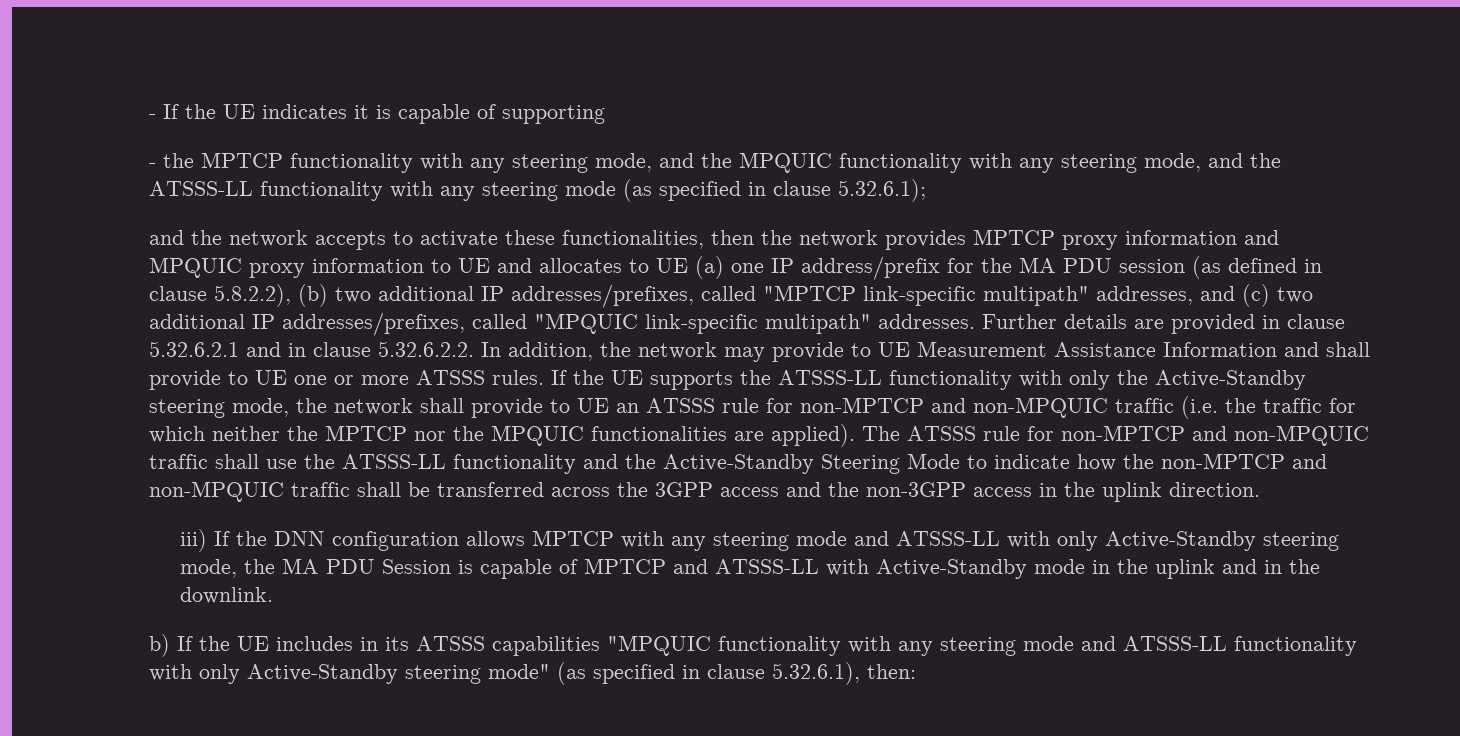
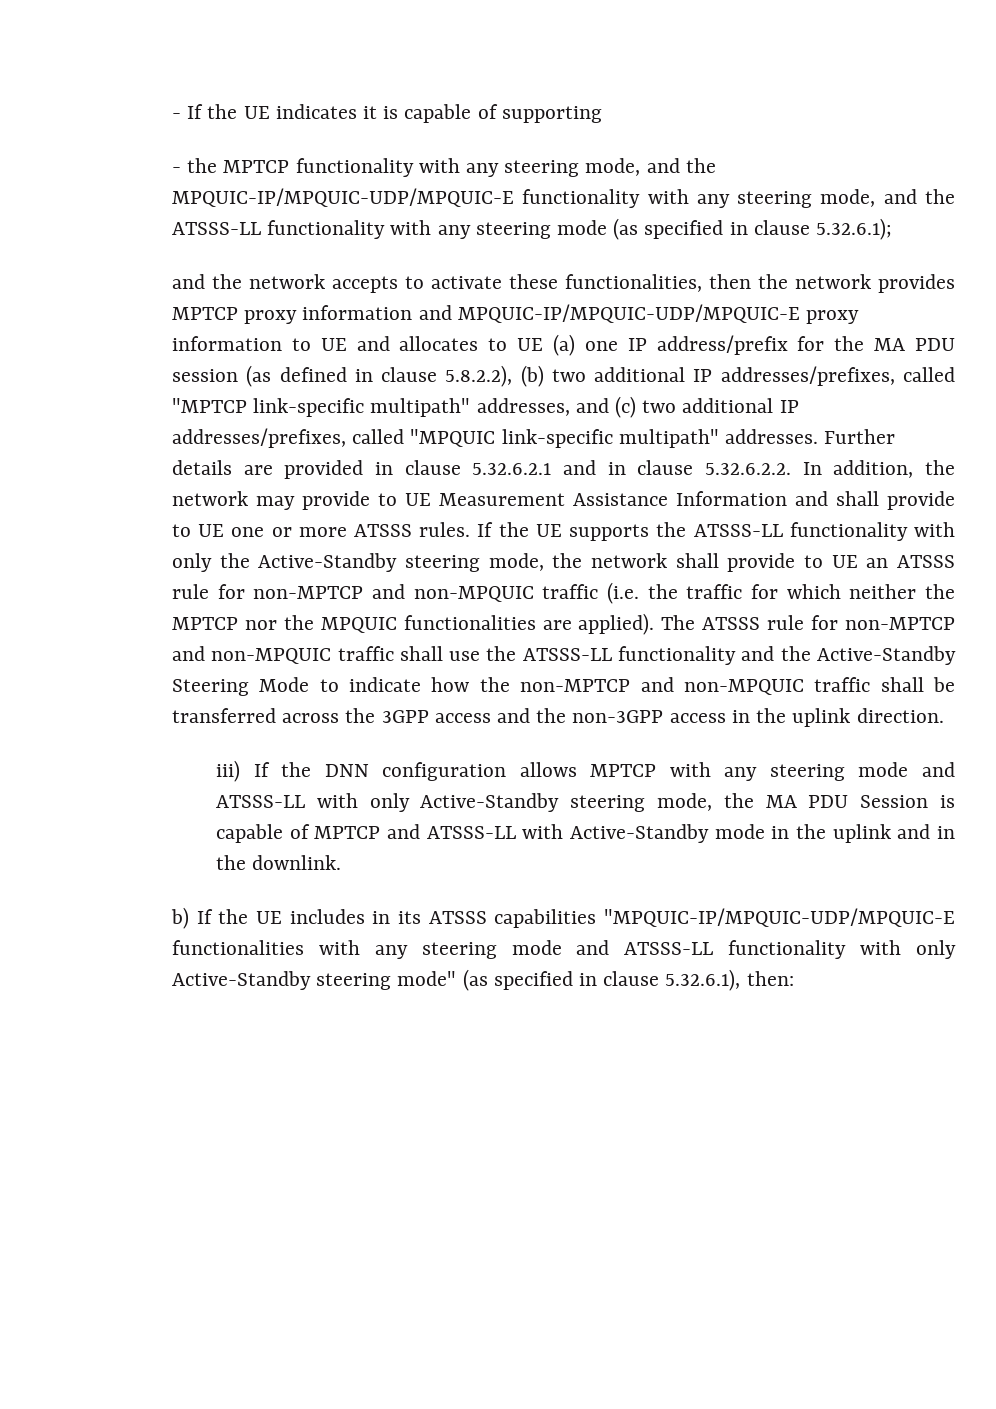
- - the MPTCP functionality with any steering mode, and the MPQUIC functionality with any steering mode, and the ATSSS-LL functionality with any steering mode (as specified in clause 5.32.6.1);
+ - the MPTCP functionality with any steering mode, and the MPQUIC-IP/MPQUIC-UDP/MPQUIC-E functionality with any steering mode, and the ATSSS-LL functionality with any steering mode (as specified in clause 5.32.6.1);
- and the network accepts to activate these functionalities, then the network provides MPTCP proxy information and MPQUIC proxy information to UE and allocates to UE (a) one IP address/prefix for the MA PDU session (as defined in clause 5.8.2.2), (b) two additional IP addresses/prefixes, called "MPTCP link-specific multipath" addresses, and (c) two additional IP addresses/prefixes, called "MPQUIC link-specific multipath" addresses.
+ and the network accepts to activate these functionalities, then the network provides MPTCP proxy information and MPQUIC-IP/MPQUIC-UDP/MPQUIC-E proxy information to UE and allocates to UE (a) one IP address/prefix for the MA PDU session (as defined in clause 5.8.2.2), (b) two additional IP addresses/prefixes, called "MPTCP link-specific multipath" addresses, and (c) two additional IP addresses/prefixes, called "MPQUIC link-specific multipath" addresses.
- b) If the UE includes in its ATSSS capabilities "MPQUIC functionality with any steering mode and ATSSS-LL functionality with only Active-Standby steering mode" (as specified in clause 5.32.6.1), then:
+ b) If the UE includes in its ATSSS capabilities "MPQUIC-IP/MPQUIC-UDP/MPQUIC-E functionalities with any steering mode and ATSSS-LL functionality with only Active-Standby steering mode" (as specified in clause 5.32.6.1), then:

